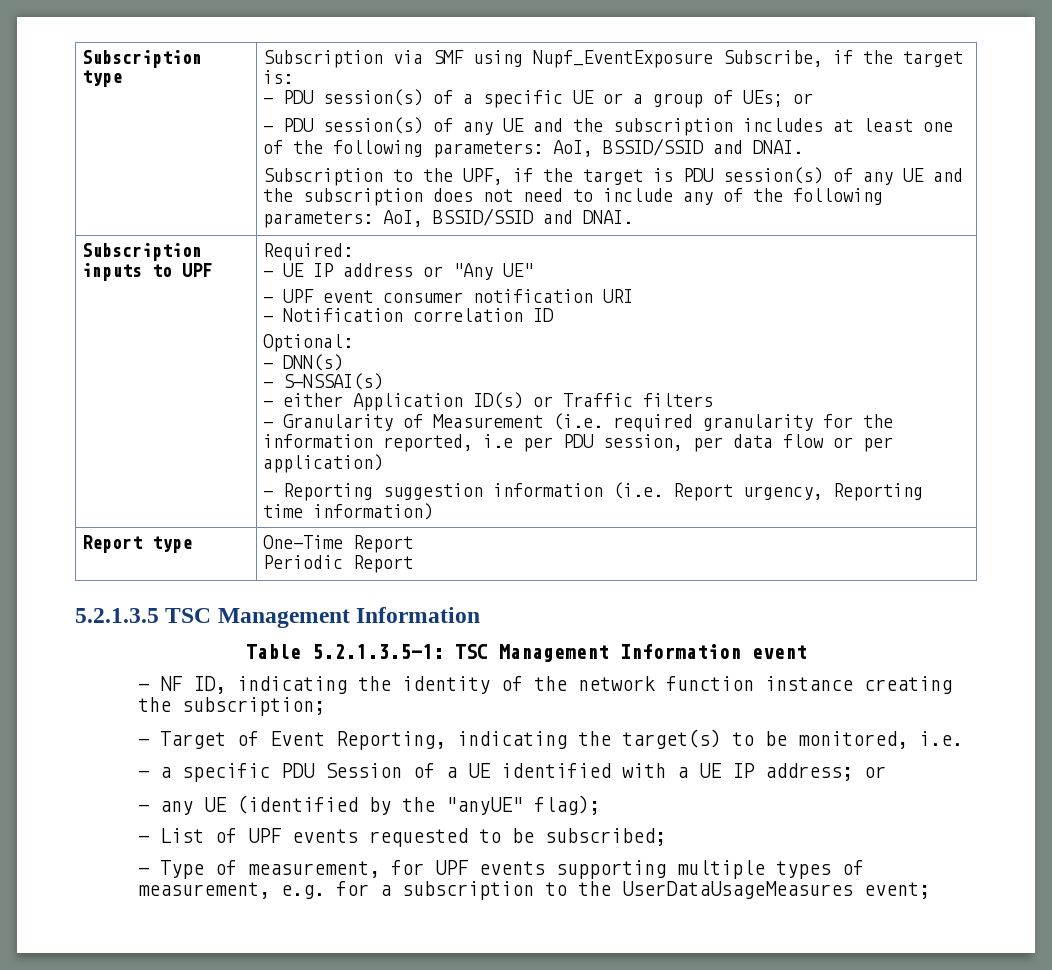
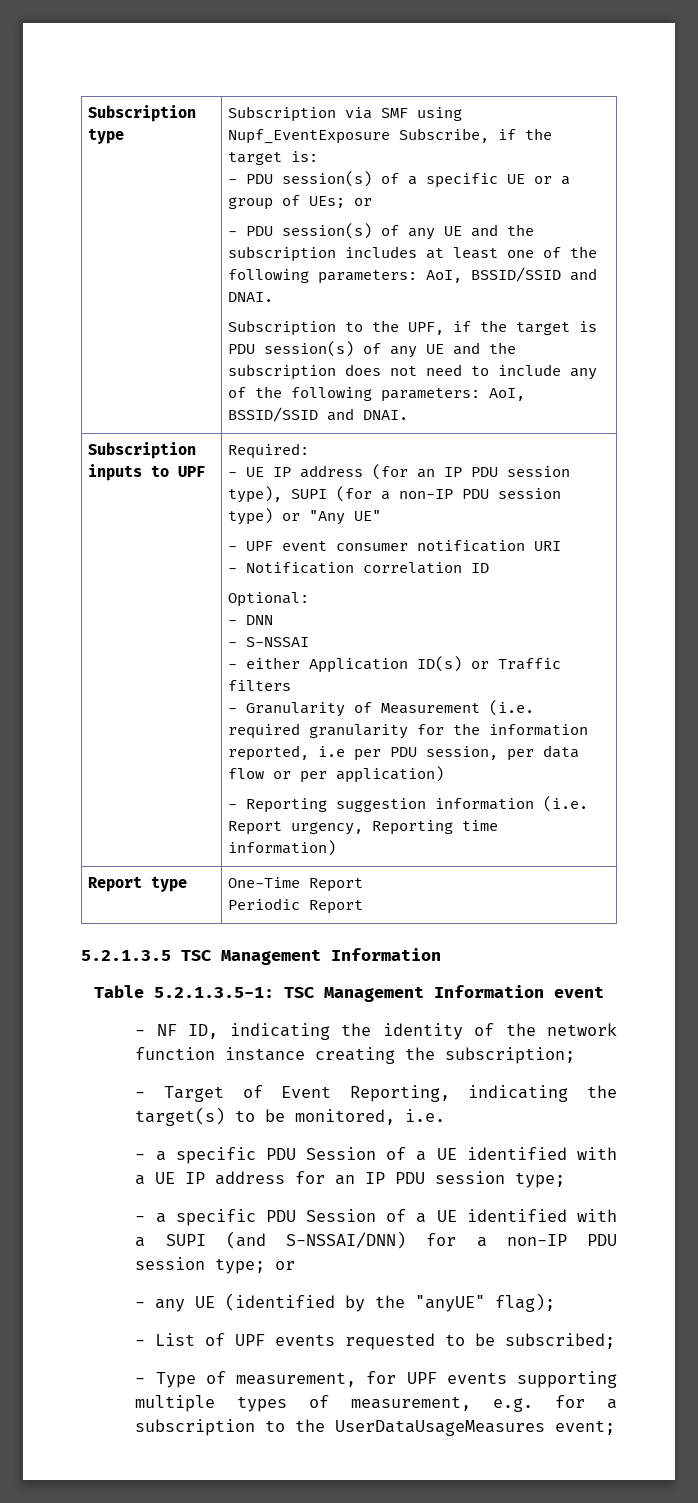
- - UE IP address or "Any UE"
+ - UE IP address (for an IP PDU session type), SUPI (for a non-IP PDU session type) or "Any UE"
- - DNN(s)
- - S-NSSAI(s)
+ - DNN
+ - S-NSSAI
- - a specific PDU Session of a UE identified with a UE IP address; or
+ - a specific PDU Session of a UE identified with a UE IP address for an IP PDU session type;
+ - a specific PDU Session of a UE identified with a SUPI (and S-NSSAI/DNN) for a non-IP PDU session type; or

